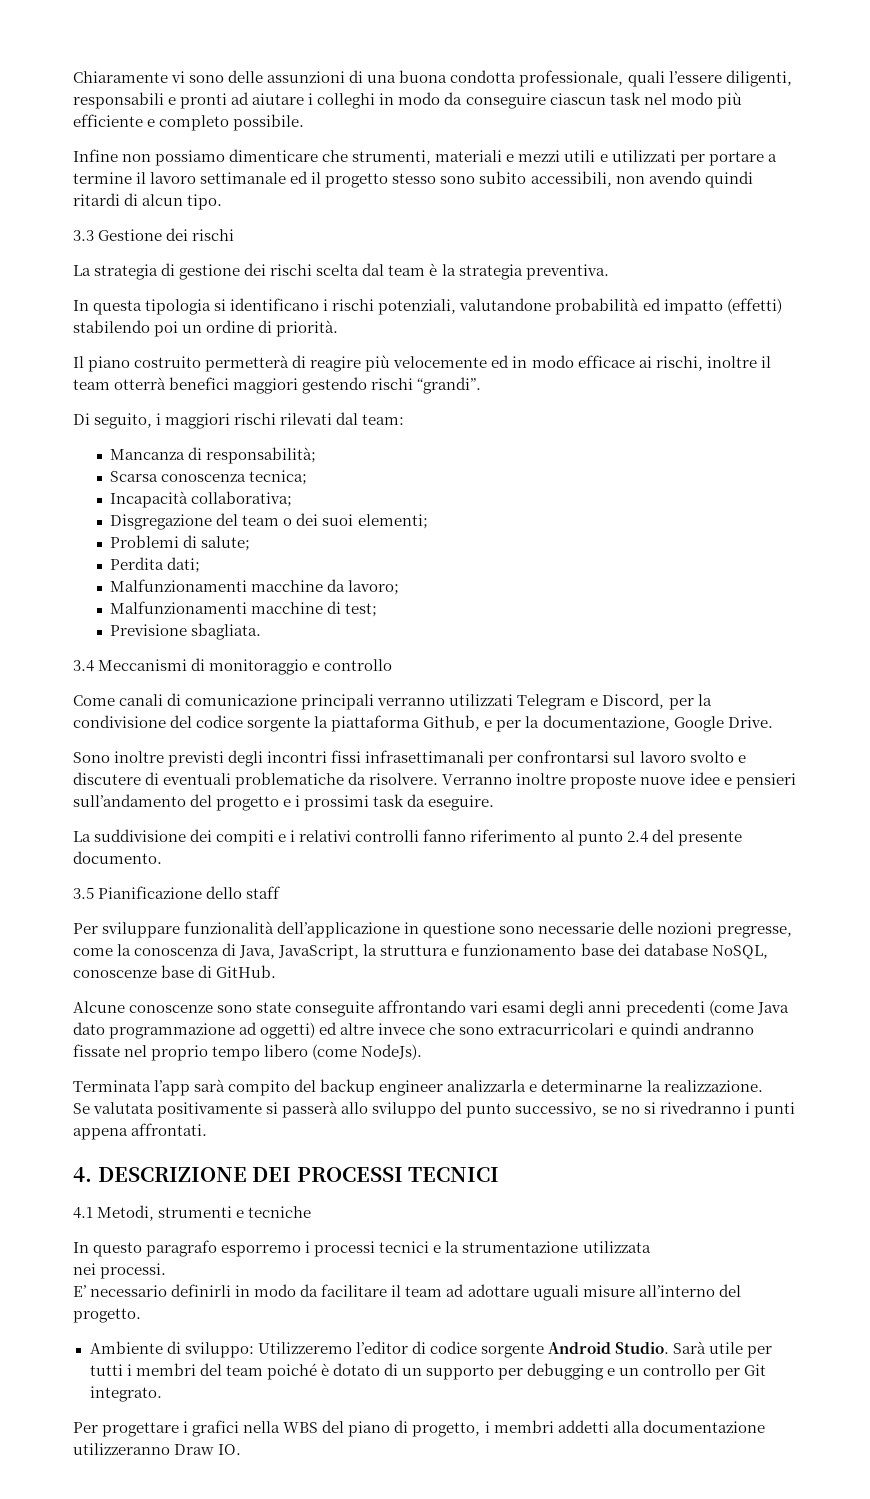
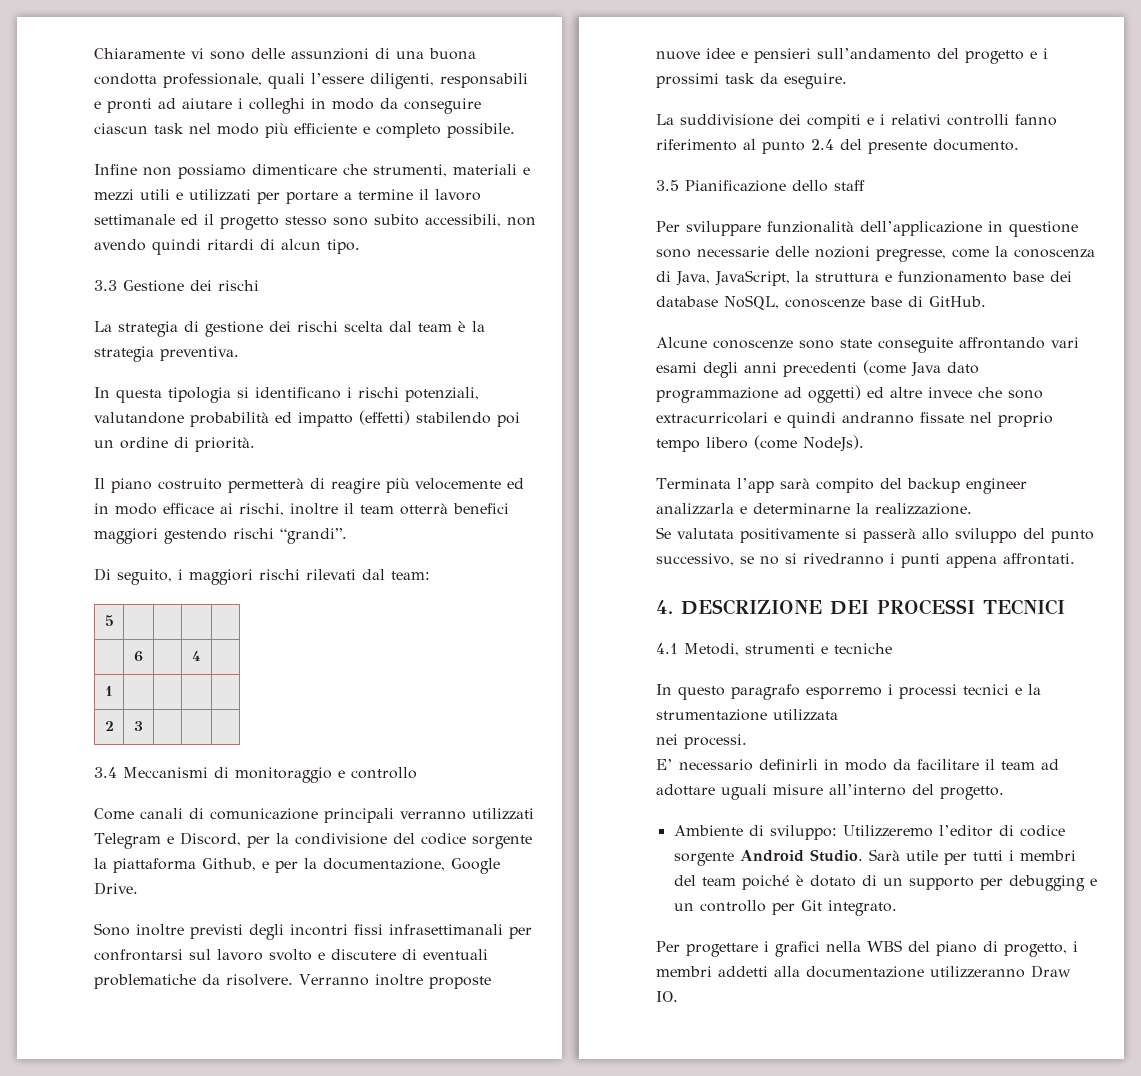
- Mancanza di responsabilità;
- Scarsa conoscenza tecnica;
- Incapacità collaborativa;
- Disgregazione del team o dei suoi elementi;
- Problemi di salute;
- Perdita dati;
- Malfunzionamenti macchine da lavoro;
- Malfunzionamenti macchine di test;
- Previsione sbagliata.
+ 5 | | | |
+ | 6 | | 4 |
+ 1 | | | |
+ 2 | 3 | | |

